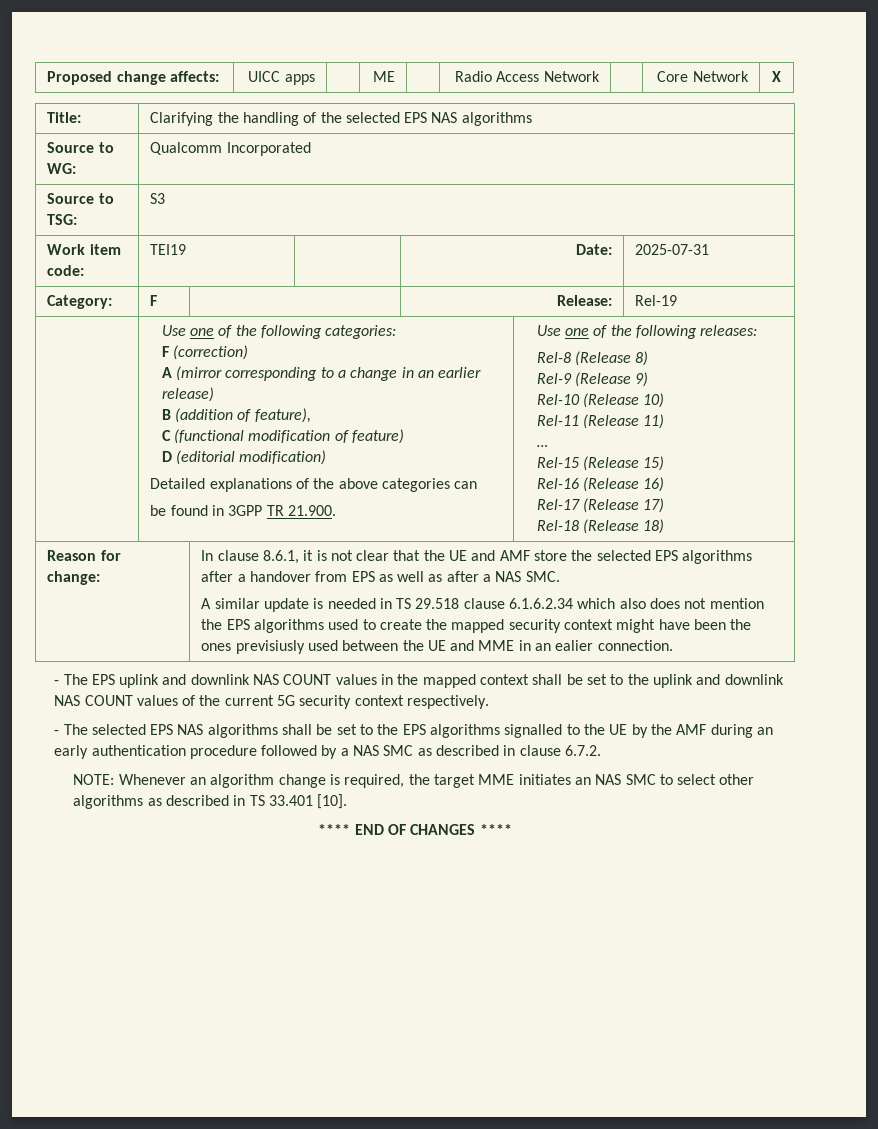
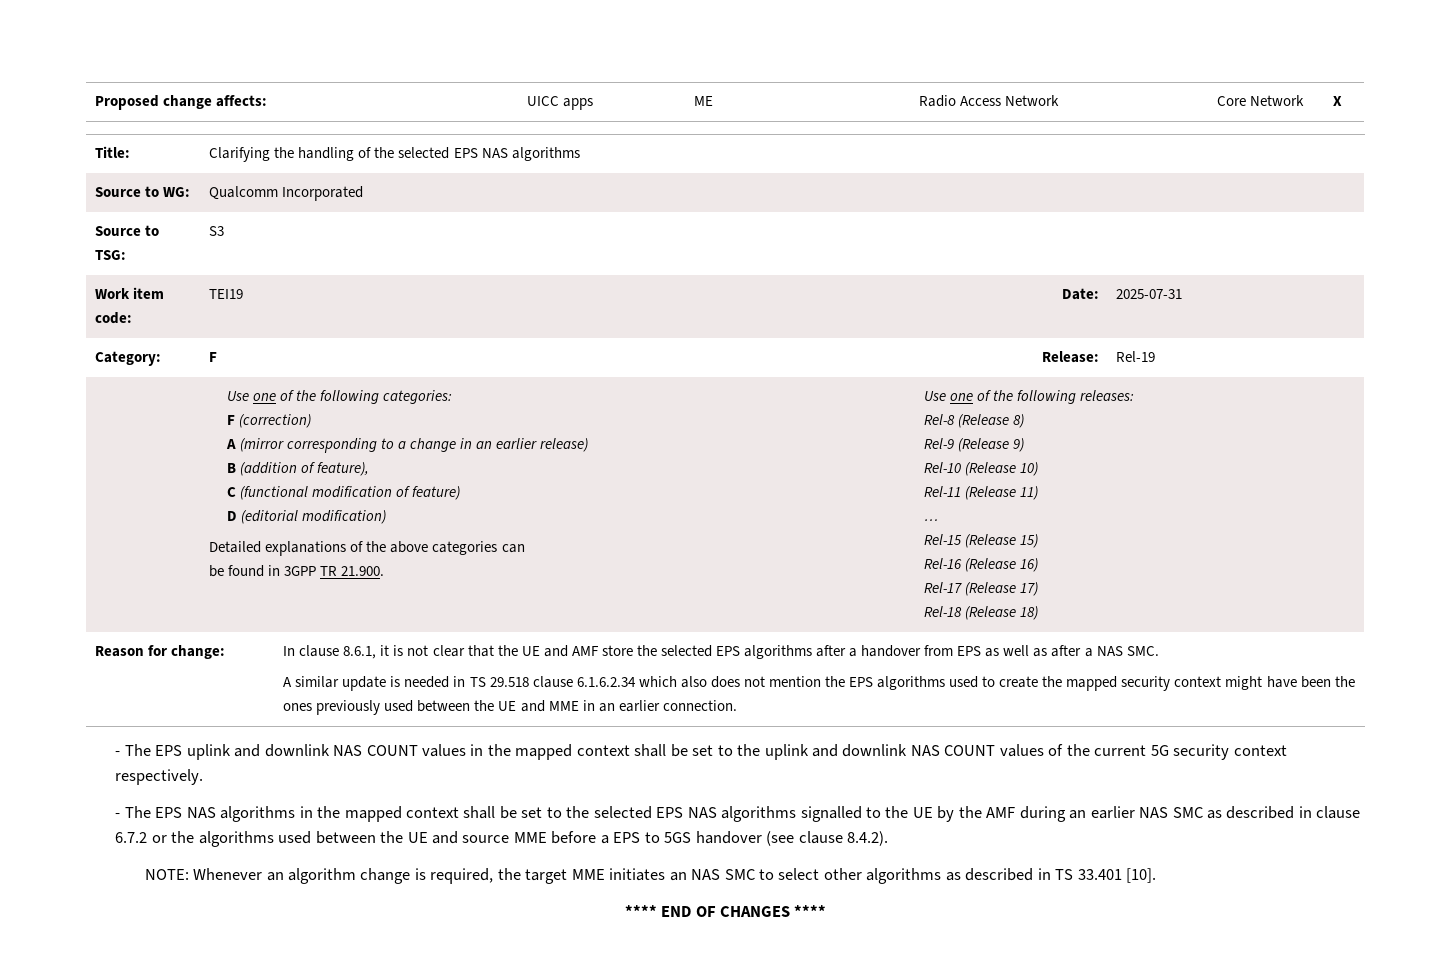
- A similar update is needed in TS 29.518 clause 6.1.6.2.34 which also does not mention the EPS algorithms used to create the mapped security context might have been the ones previsiusly used between the UE and MME in an ealier connection.
+ A similar update is needed in TS 29.518 clause 6.1.6.2.34 which also does not mention the EPS algorithms used to create the mapped security context might have been the ones previously used between the UE and MME in an earlier connection.
- - The selected EPS NAS algorithms shall be set to the EPS algorithms signalled to the UE by the AMF during an early authentication procedure followed by a NAS SMC as described in clause 6.7.2.
+ - The EPS NAS algorithms in the mapped context shall be set to the selected EPS NAS algorithms signalled to the UE by the AMF during an earlier NAS SMC as described in clause 6.7.2 or the algorithms used between the UE and source MME before a EPS to 5GS handover (see clause 8.4.2).

